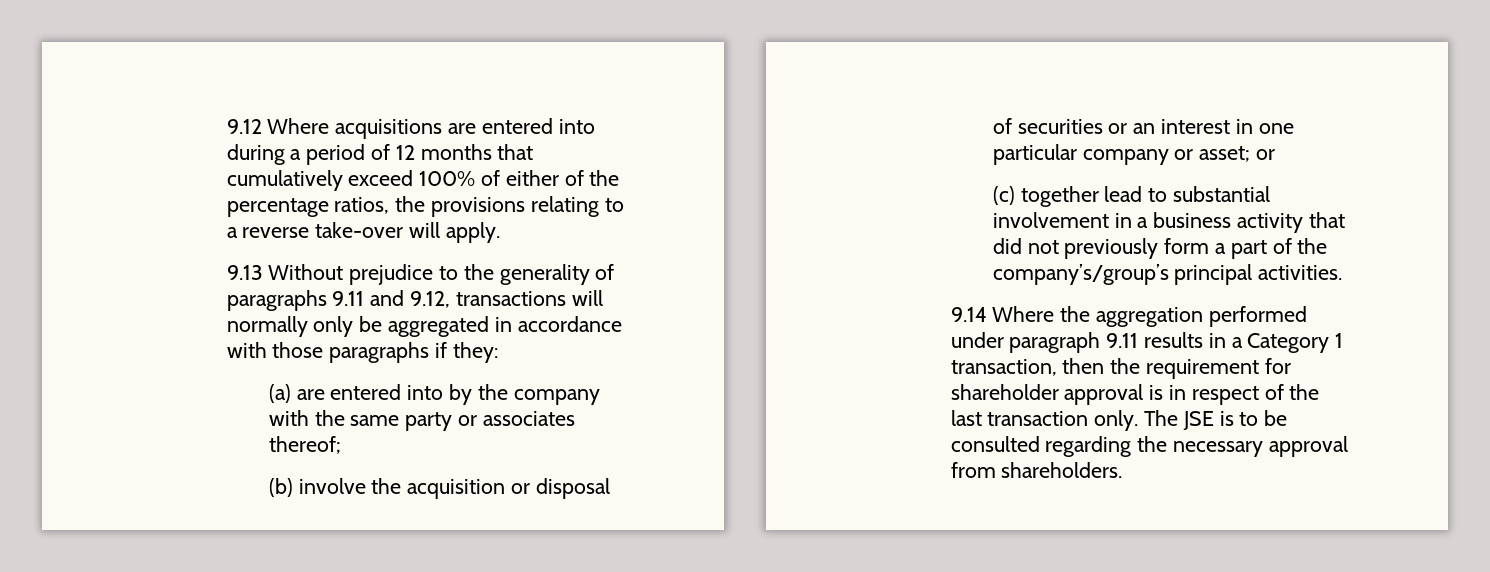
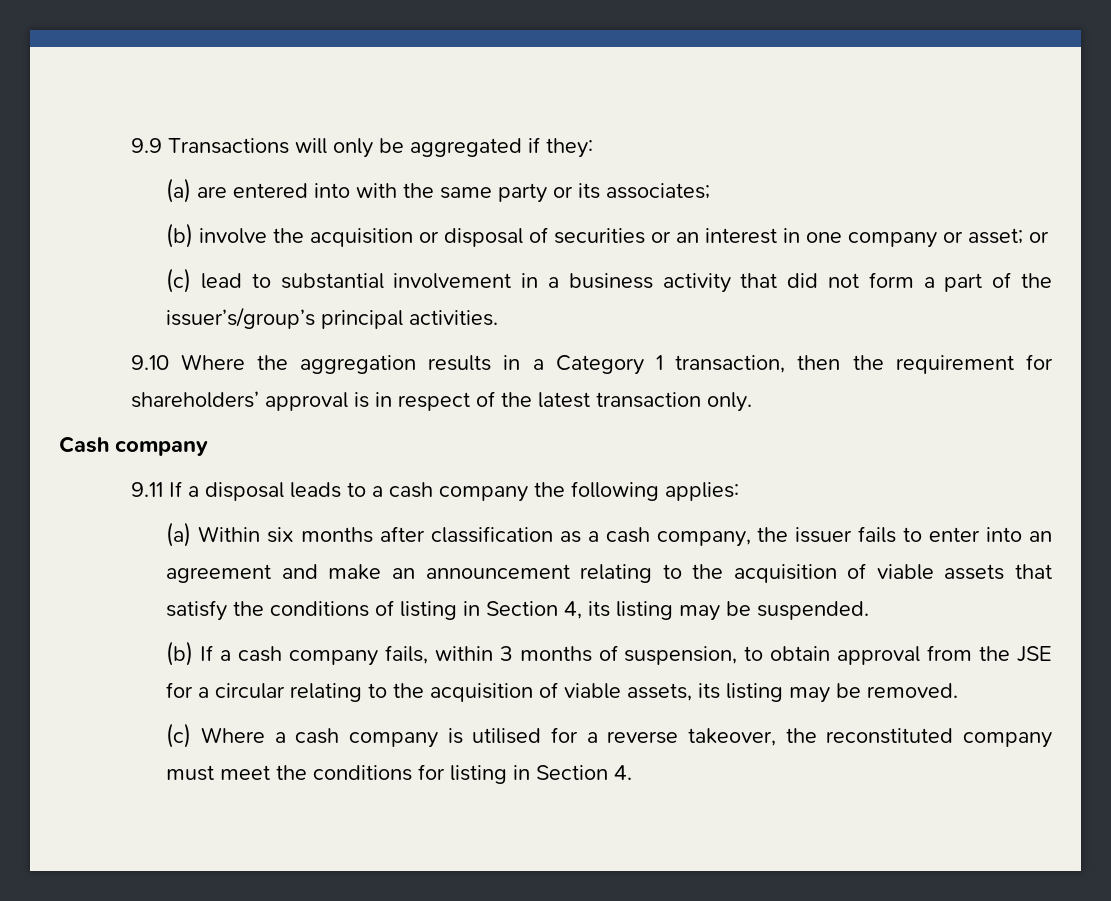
- 9.12 Where acquisitions are entered into during a period of 12 months that cumulatively exceed 100% of either of the percentage ratios, the provisions relating to a reverse take-over will apply.
- 9.13 Without prejudice to the generality of paragraphs 9.11 and 9.12, transactions will normally only be aggregated in accordance with those paragraphs if they:
+ 9.9 Transactions will only be aggregated if they:
- (a) are entered into by the company with the same party or associates thereof;
+ (a) are entered into with the same party or its associates;
- (b) involve the acquisition or disposal of securities or an interest in one particular company or asset; or
+ (b) involve the acquisition or disposal of securities or an interest in one company or asset; or
- (c) together lead to substantial involvement in a business activity that did not previously form a part of the company’s/group’s principal activities.
+ (c) lead to substantial involvement in a business activity that did not form a part of the issuer’s/group’s principal activities.
- 9.14 Where the aggregation performed under paragraph 9.11 results in a Category 1 transaction, then the requirement for shareholder approval is in respect of the last transaction only. The JSE is to be consulted regarding the necessary approval from shareholders.
+ 9.10 Where the aggregation results in a Category 1 transaction, then the requirement for shareholders’ approval is in respect of the latest transaction only.
+ Cash company
+ 9.11 If a disposal leads to a cash company the following applies:
+ (a) Within six months after classification as a cash company, the issuer fails to enter into an agreement and make an announcement relating to the acquisition of viable assets that satisfy the conditions of listing in Section 4, its listing may be suspended.
+ (b) If a cash company fails, within 3 months of suspension, to obtain approval from the JSE for a circular relating to the acquisition of viable assets, its listing may be removed.
+ (c) Where a cash company is utilised for a reverse takeover, the reconstituted company must meet the conditions for listing in Section 4.

